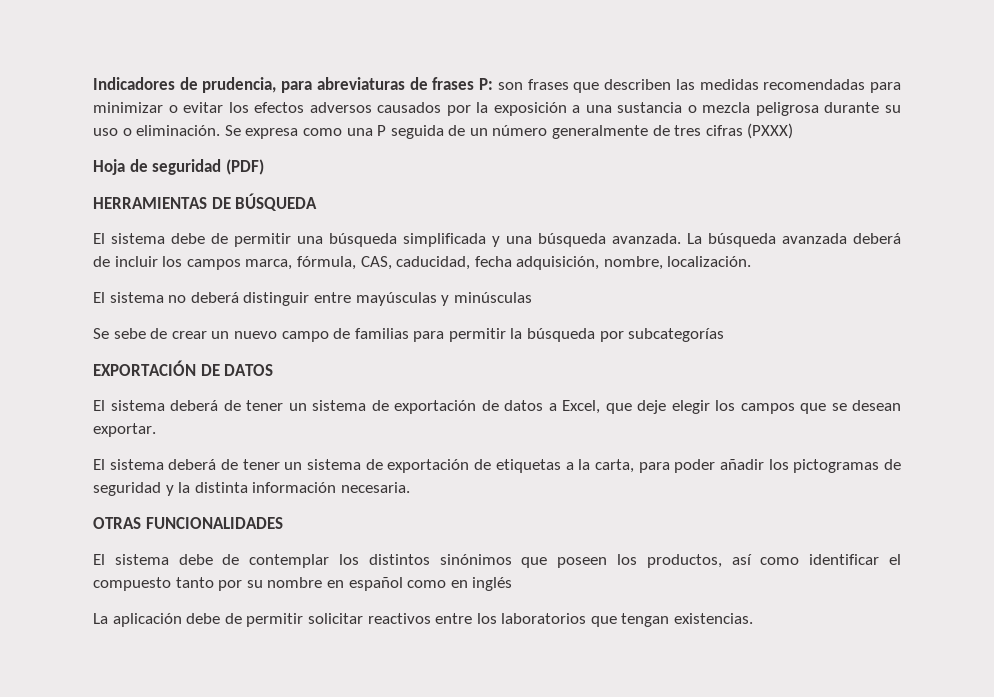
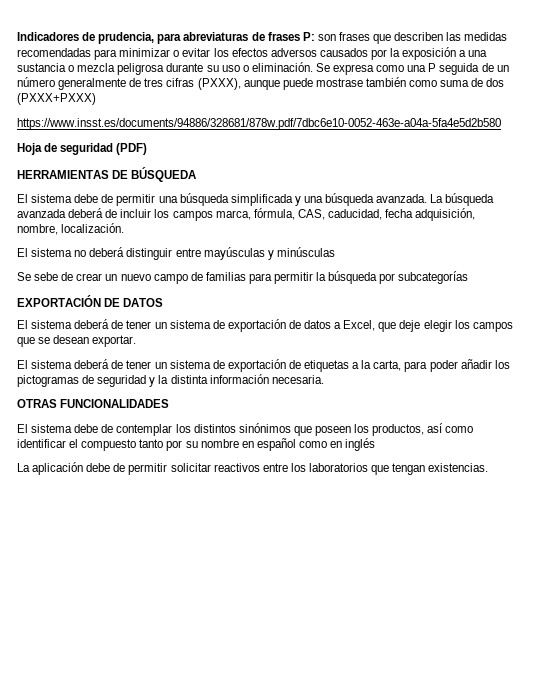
- Se expresa como una P seguida de un número generalmente de tres cifras (PXXX)
+ Se expresa como una P seguida de un número generalmente de tres cifras (PXXX), aunque puede mostrase también como suma de dos (PXXX+PXXX)
+ https://www.insst.es/documents/94886/328681/878w.pdf/7dbc6e10-0052-463e-a04a-5fa4e5d2b580

